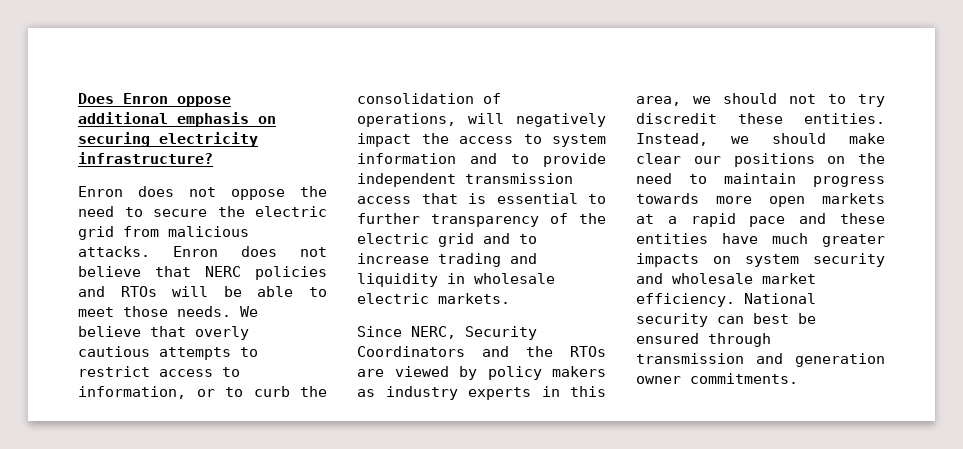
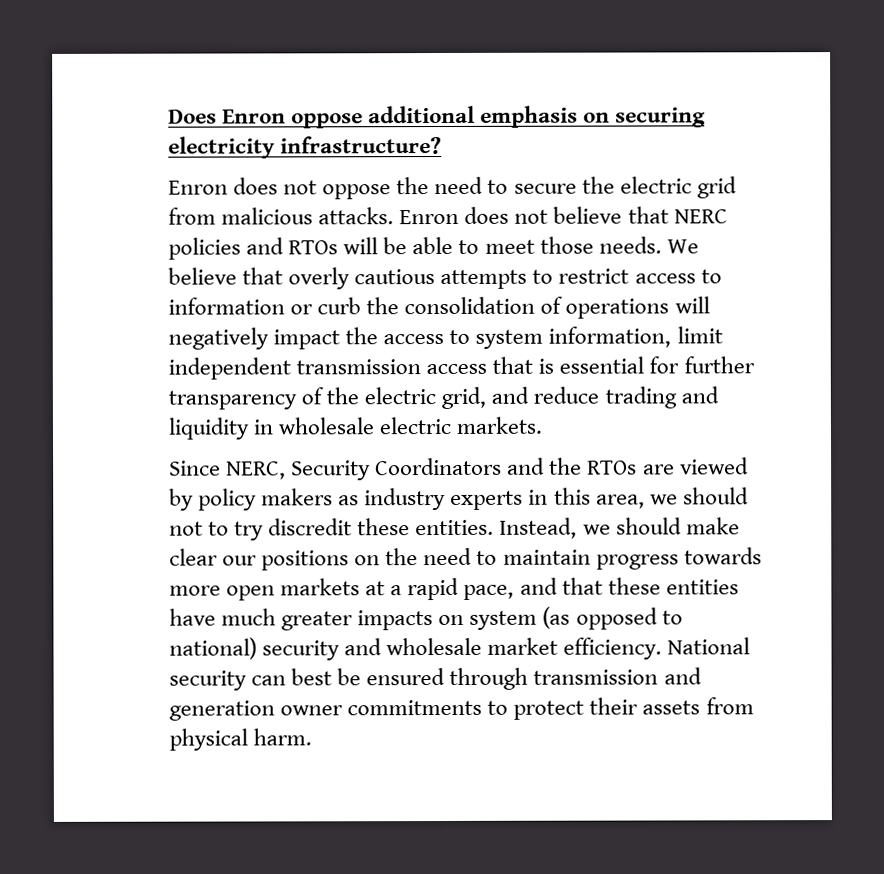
- We believe that overly cautious attempts to restrict access to information, or to curb the consolidation of operations, will negatively impact the access to system information and to provide independent transmission access that is essential to further transparency of the electric grid and to increase trading and liquidity in wholesale electric markets.
+ We believe that overly cautious attempts to restrict access to information or curb the consolidation of operations will negatively impact the access to system information, limit independent transmission access that is essential for further transparency of the electric grid, and reduce trading and liquidity in wholesale electric markets.
- Instead, we should make clear our positions on the need to maintain progress towards more open markets at a rapid pace and these entities have much greater impacts on system security and wholesale market efficiency.
+ Instead, we should make clear our positions on the need to maintain progress towards more open markets at a rapid pace, and that these entities have much greater impacts on system (as opposed to national) security and wholesale market efficiency.
- National security can best be ensured through transmission and generation owner commitments.
+ National security can best be ensured through transmission and generation owner commitments to protect their assets from physical harm.

